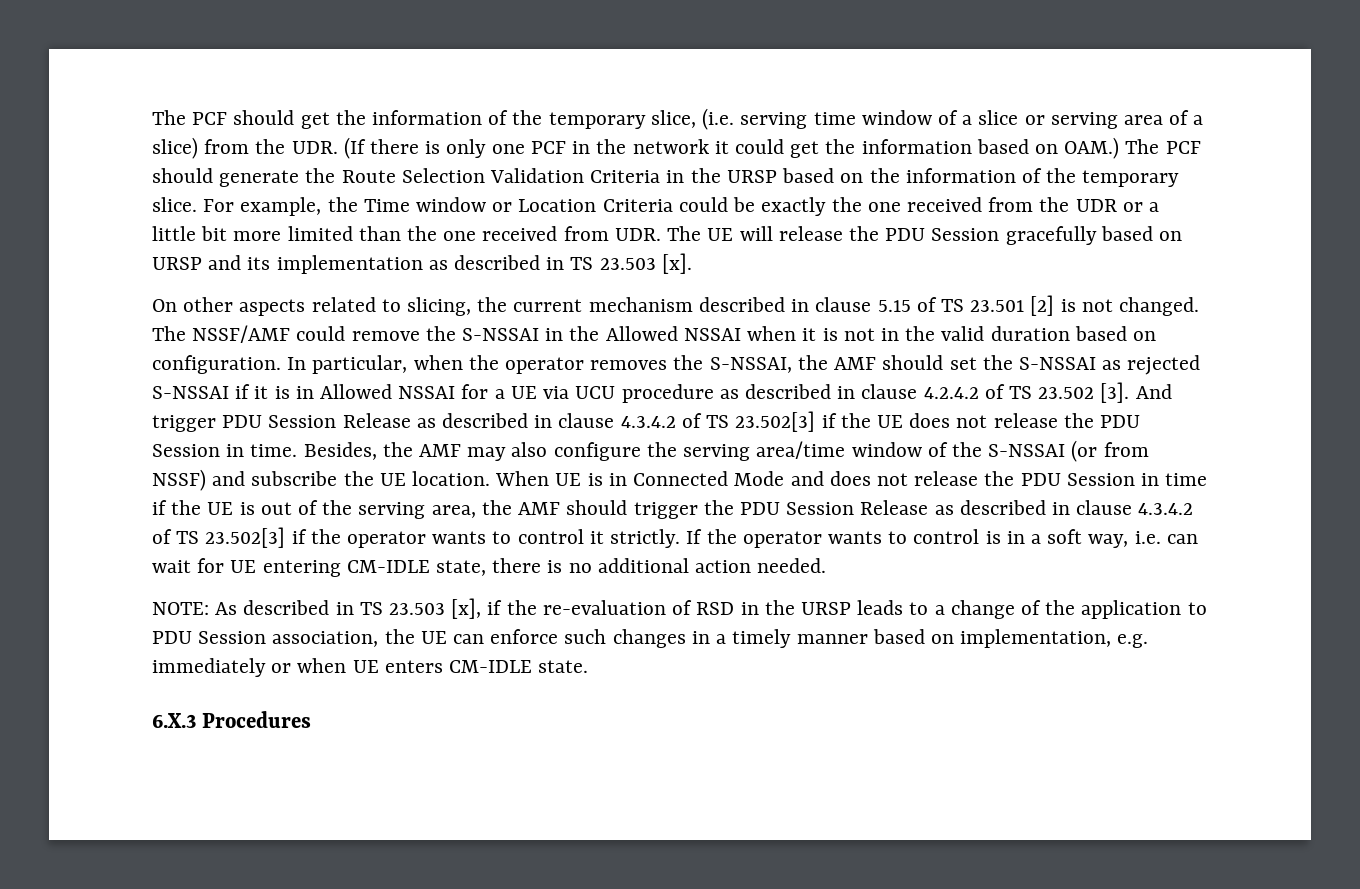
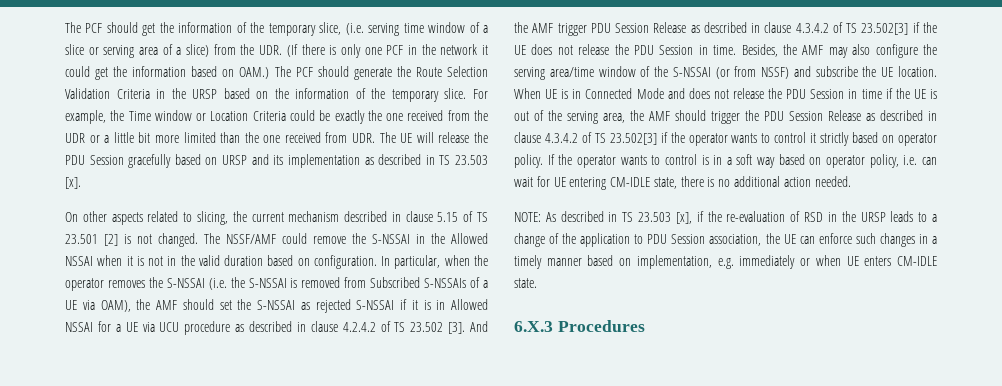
- In particular, when the operator removes the S-NSSAI, the AMF should set the S-NSSAI as rejected S-NSSAI if it is in Allowed NSSAI for a UE via UCU procedure as described in clause 4.2.4.2 of TS 23.502 [3].
+ In particular, when the operator removes the S-NSSAI (i.e. the S-NSSAI is removed from Subscribed S-NSSAIs of a UE via OAM), the AMF should set the S-NSSAI as rejected S-NSSAI if it is in Allowed NSSAI for a UE via UCU procedure as described in clause 4.2.4.2 of TS 23.502 [3].
- And trigger PDU Session Release as described in clause 4.3.4.2 of TS 23.502[3] if the UE does not release the PDU Session in time.
+ And the AMF trigger PDU Session Release as described in clause 4.3.4.2 of TS 23.502[3] if the UE does not release the PDU Session in time.
- When UE is in Connected Mode and does not release the PDU Session in time if the UE is out of the serving area, the AMF should trigger the PDU Session Release as described in clause 4.3.4.2 of TS 23.502[3] if the operator wants to control it strictly.
+ When UE is in Connected Mode and does not release the PDU Session in time if the UE is out of the serving area, the AMF should trigger the PDU Session Release as described in clause 4.3.4.2 of TS 23.502[3] if the operator wants to control it strictly based on operator policy.
- If the operator wants to control is in a soft way, i.e. can wait for UE entering CM-IDLE state, there is no additional action needed.
+ If the operator wants to control is in a soft way based on operator policy, i.e. can wait for UE entering CM-IDLE state, there is no additional action needed.

